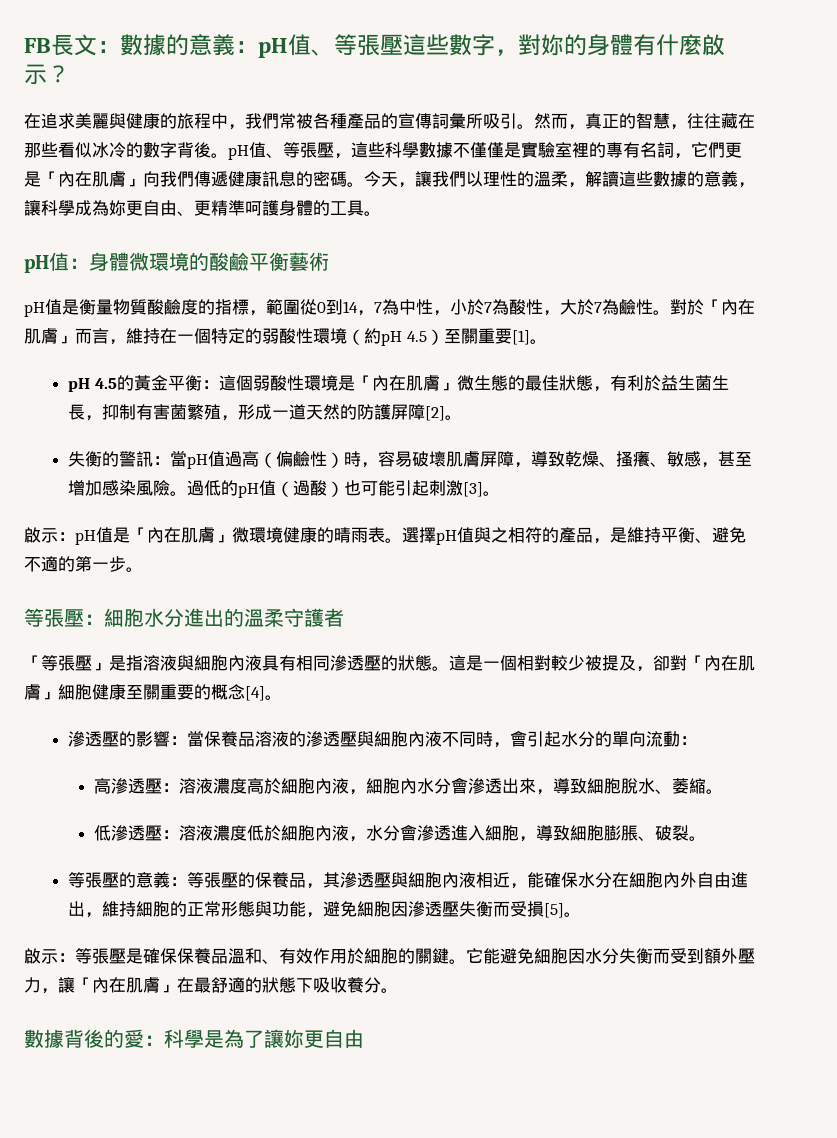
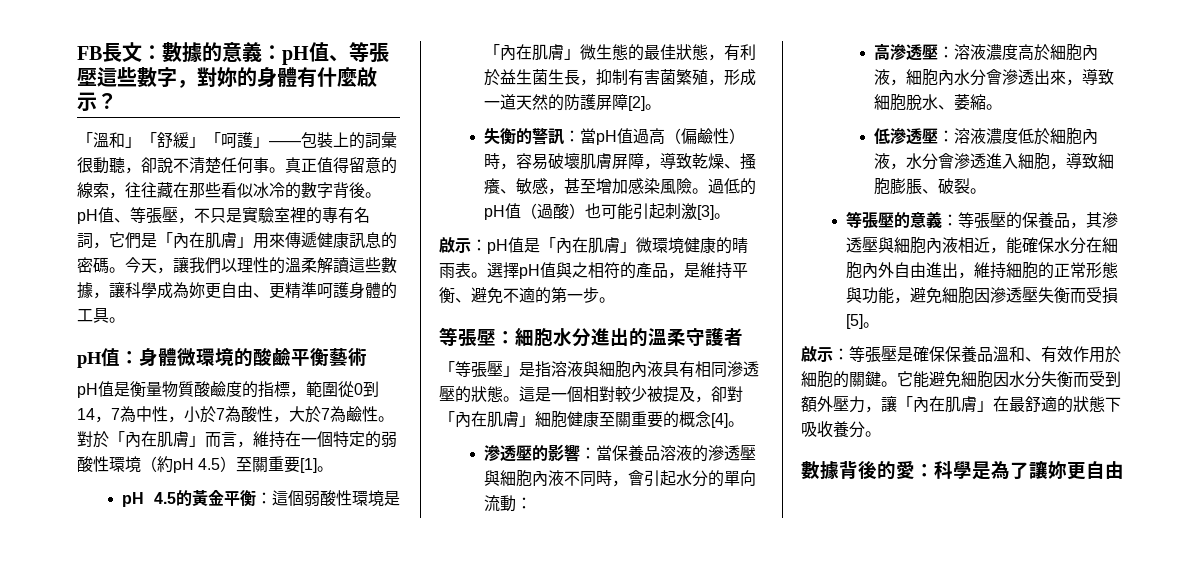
- 在追求美麗與健康的旅程中，我們常被各種產品的宣傳詞彙所吸引。然而，真正的智慧，往往藏在那些看似冰冷的數字背後。pH值、等張壓，這些科學數據不僅僅是實驗室裡的專有名詞，它們更是「內在肌膚」向我們傳遞健康訊息的密碼。
+ 「溫和」「舒緩」「呵護」——包裝上的詞彙很動聽，卻說不清楚任何事。真正值得留意的線索，往往藏在那些看似冰冷的數字背後。pH值、等張壓，不只是實驗室裡的專有名詞，它們是「內在肌膚」用來傳遞健康訊息的密碼。
- 今天，讓我們以理性的溫柔，解讀這些數據的意義，讓科學成為妳更自由、更精準呵護身體的工具。
+ 今天，讓我們以理性的溫柔解讀這些數據，讓科學成為妳更自由、更精準呵護身體的工具。

